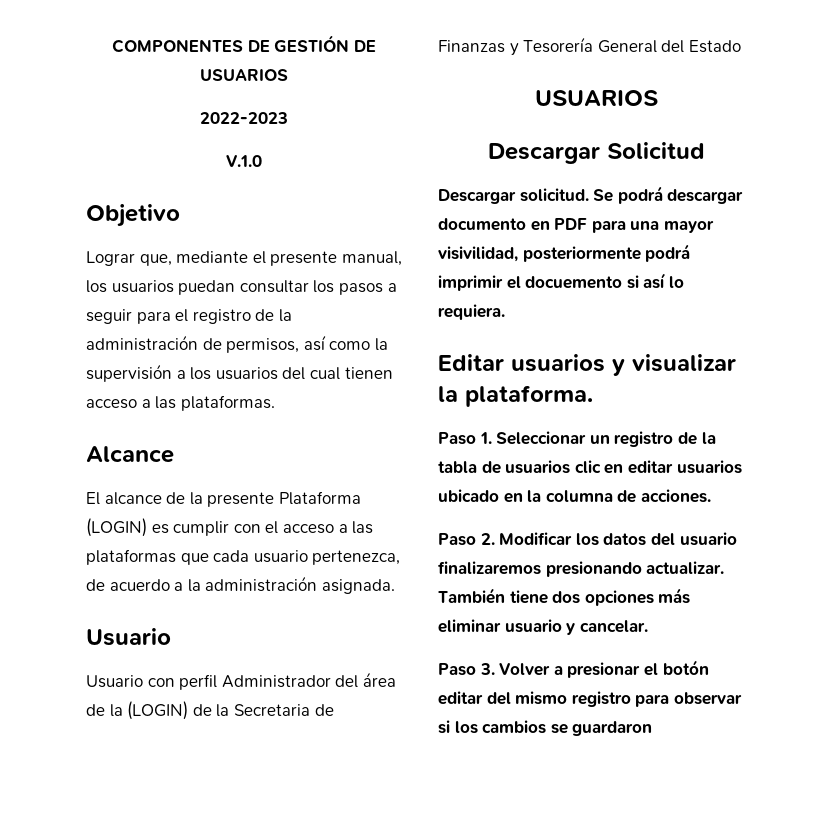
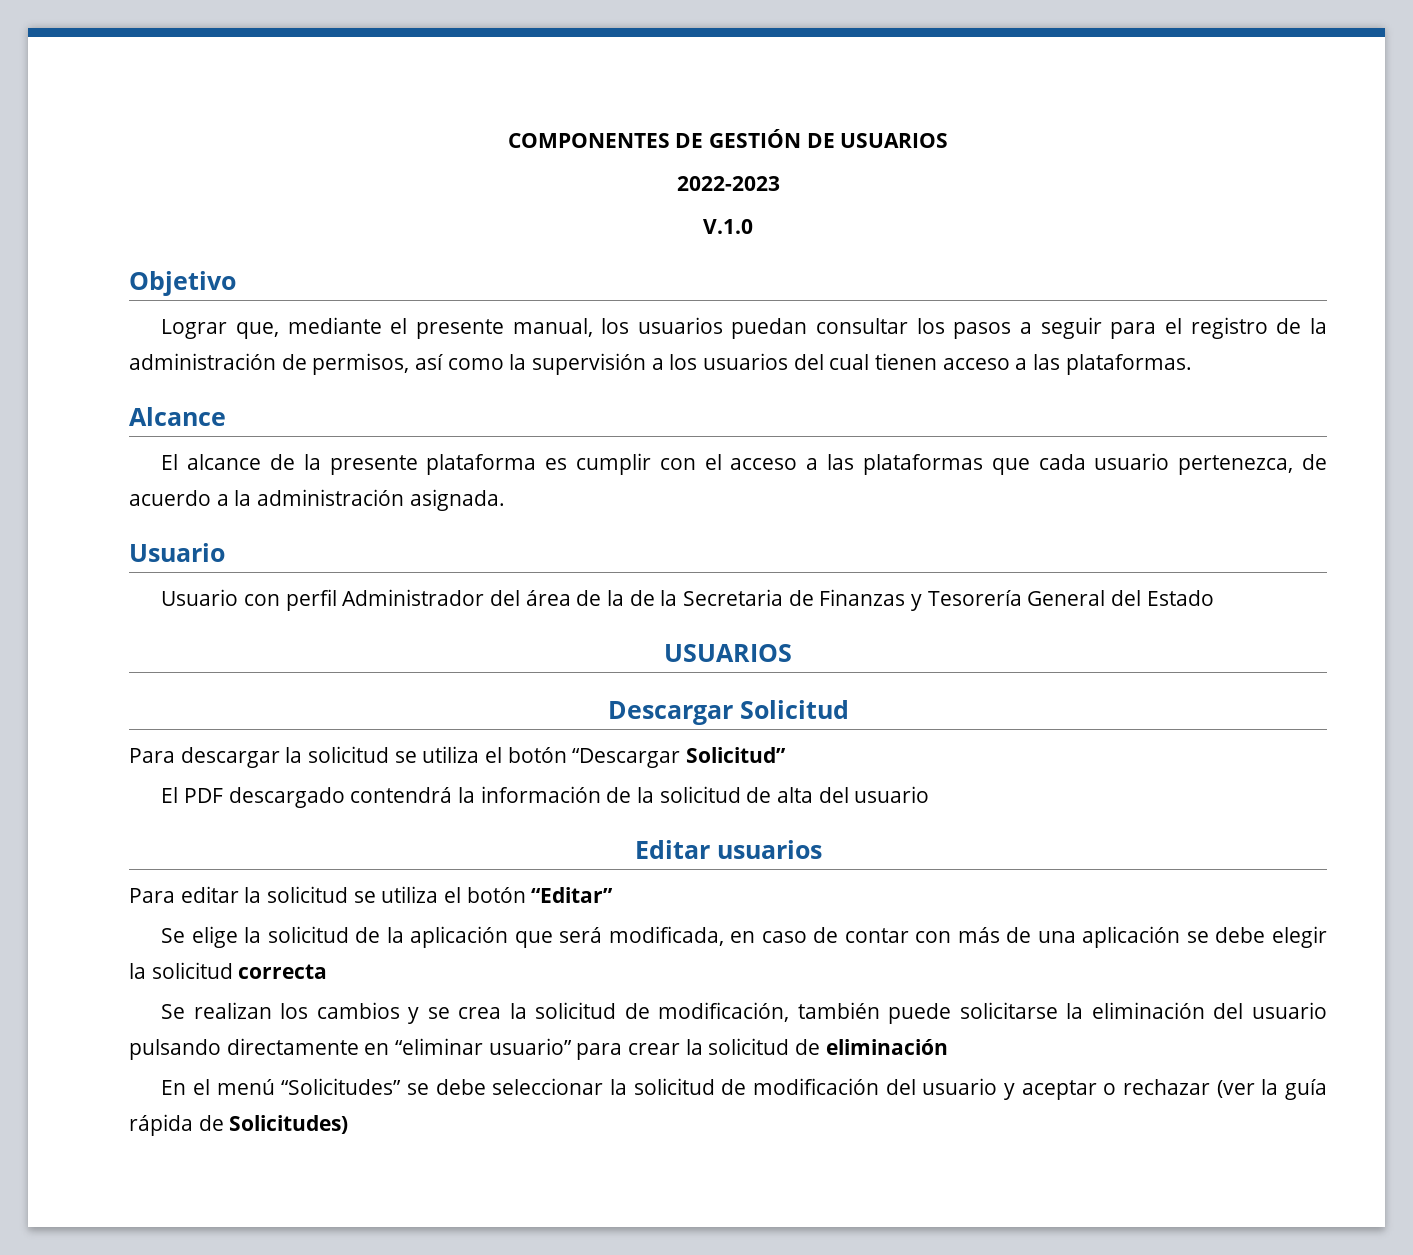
- El alcance de la presente Plataforma (LOGIN) es cumplir con el acceso a las plataformas que cada usuario pertenezca, de acuerdo a la administración asignada.
+ El alcance de la presente plataforma es cumplir con el acceso a las plataformas que cada usuario pertenezca, de acuerdo a la administración asignada.
- Usuario con perfil Administrador del área de la (LOGIN) de la Secretaria de Finanzas y Tesorería General del Estado
+ Usuario con perfil Administrador del área de la de la Secretaria de Finanzas y Tesorería General del Estado
- Descargar solicitud. Se podrá descargar documento en PDF para una mayor visivilidad, posteriormente podrá imprimir el docuemento si así lo requiera.
- Editar usuarios y visualizar la plataforma.
- Paso 1. Seleccionar un registro de la tabla de usuarios clic en editar usuarios ubicado en la columna de acciones.
- Paso 2. Modificar los datos del usuario finalizaremos presionando actualizar. También tiene dos opciones más eliminar usuario y cancelar.
- Paso 3. Volver a presionar el botón editar del mismo registro para observar si los cambios se guardaron
+ Para descargar la solicitud se utiliza el botón “Descargar Solicitud”
+ El PDF descargado contendrá la información de la solicitud de alta del usuario
+ Editar usuarios
+ Para editar la solicitud se utiliza el botón “Editar”
+ Se elige la solicitud de la aplicación que será modificada, en caso de contar con más de una aplicación se debe elegir la solicitud correcta
+ Se realizan los cambios y se crea la solicitud de modificación, también puede solicitarse la eliminación del usuario pulsando directamente en “eliminar usuario” para crear la solicitud de eliminación
+ En el menú “Solicitudes” se debe seleccionar la solicitud de modificación del usuario y aceptar o rechazar (ver la guía rápida de Solicitudes)

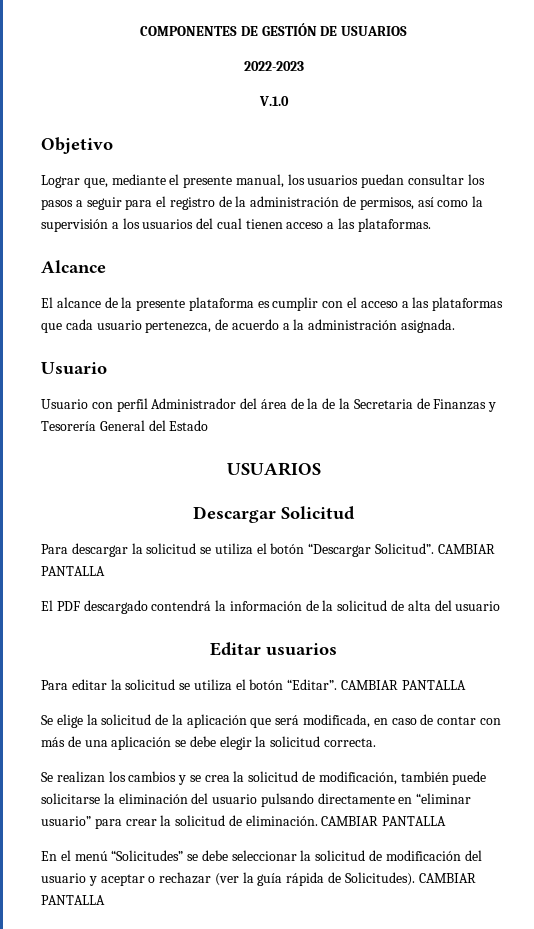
- Para descargar la solicitud se utiliza el botón “Descargar Solicitud”
+ Para descargar la solicitud se utiliza el botón “Descargar Solicitud”. CAMBIAR PANTALLA
- Para editar la solicitud se utiliza el botón “Editar”
+ Para editar la solicitud se utiliza el botón “Editar”. CAMBIAR PANTALLA
- Se elige la solicitud de la aplicación que será modificada, en caso de contar con más de una aplicación se debe elegir la solicitud correcta
+ Se elige la solicitud de la aplicación que será modificada, en caso de contar con más de una aplicación se debe elegir la solicitud correcta.
- Se realizan los cambios y se crea la solicitud de modificación, también puede solicitarse la eliminación del usuario pulsando directamente en “eliminar usuario” para crear la solicitud de eliminación
+ Se realizan los cambios y se crea la solicitud de modificación, también puede solicitarse la eliminación del usuario pulsando directamente en “eliminar usuario” para crear la solicitud de eliminación. CAMBIAR PANTALLA
- En el menú “Solicitudes” se debe seleccionar la solicitud de modificación del usuario y aceptar o rechazar (ver la guía rápida de Solicitudes)
+ En el menú “Solicitudes” se debe seleccionar la solicitud de modificación del usuario y aceptar o rechazar (ver la guía rápida de Solicitudes). CAMBIAR PANTALLA

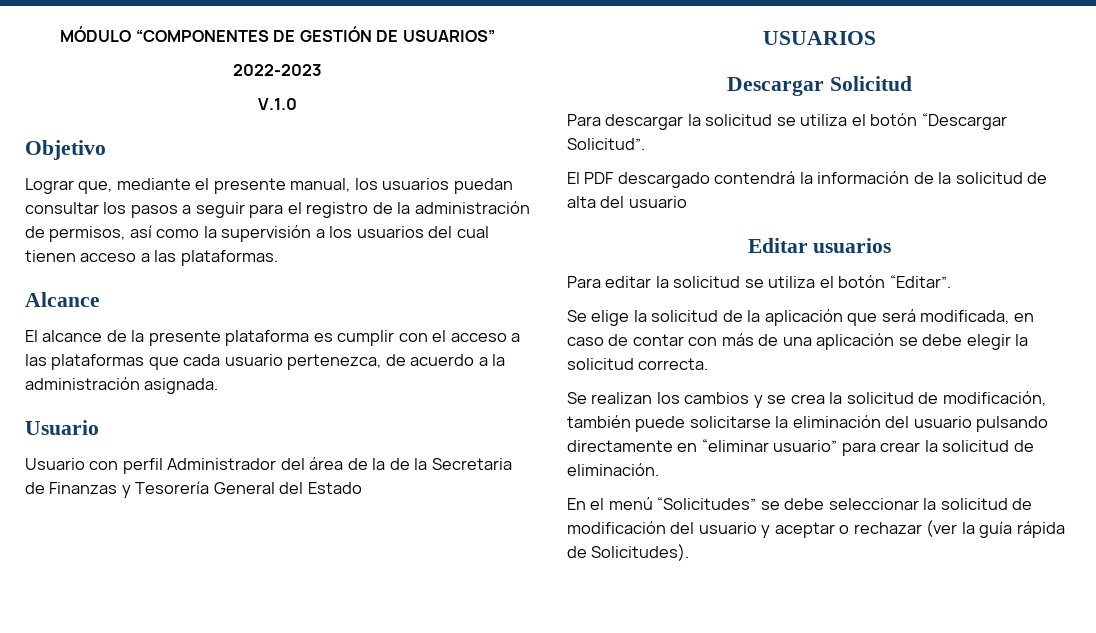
- COMPONENTES DE GESTIÓN DE USUARIOS
+ MÓDULO “COMPONENTES DE GESTIÓN DE USUARIOS”
- Para descargar la solicitud se utiliza el botón “Descargar Solicitud”. CAMBIAR PANTALLA
+ Para descargar la solicitud se utiliza el botón “Descargar Solicitud”.
- Para editar la solicitud se utiliza el botón “Editar”. CAMBIAR PANTALLA
+ Para editar la solicitud se utiliza el botón “Editar”.
- Se realizan los cambios y se crea la solicitud de modificación, también puede solicitarse la eliminación del usuario pulsando directamente en “eliminar usuario” para crear la solicitud de eliminación. CAMBIAR PANTALLA
+ Se realizan los cambios y se crea la solicitud de modificación, también puede solicitarse la eliminación del usuario pulsando directamente en “eliminar usuario” para crear la solicitud de eliminación.
- En el menú “Solicitudes” se debe seleccionar la solicitud de modificación del usuario y aceptar o rechazar (ver la guía rápida de Solicitudes). CAMBIAR PANTALLA
+ En el menú “Solicitudes” se debe seleccionar la solicitud de modificación del usuario y aceptar o rechazar (ver la guía rápida de Solicitudes).

